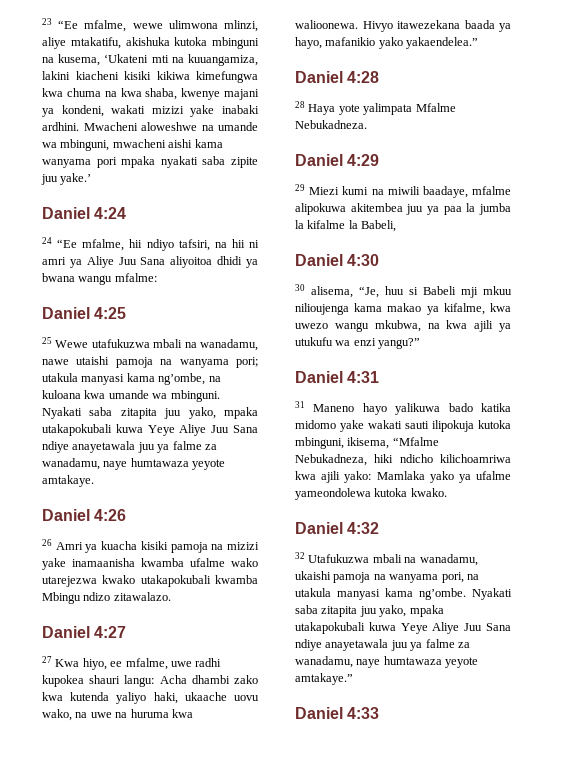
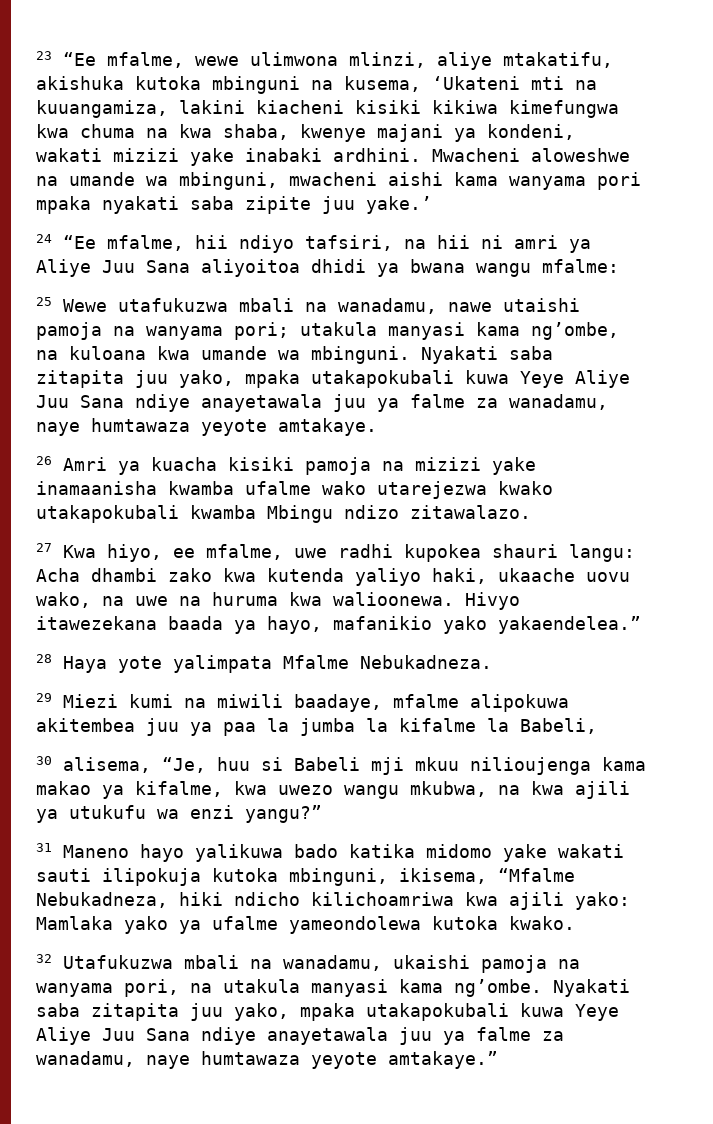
- Daniel 4:24
- Daniel 4:25
- Daniel 4:26
- Daniel 4:27
- Daniel 4:28
- Daniel 4:29
- Daniel 4:30
- Daniel 4:31
- Daniel 4:32
- Daniel 4:33

